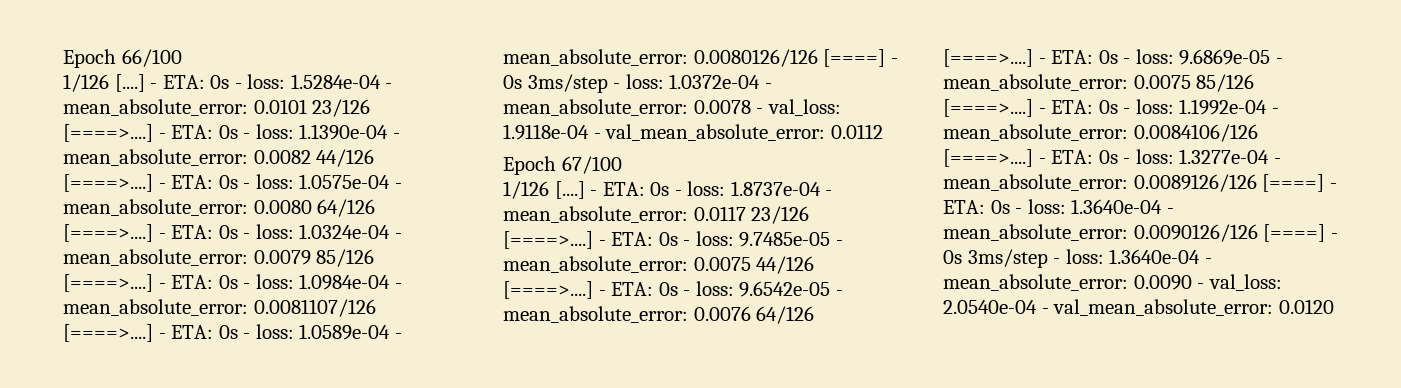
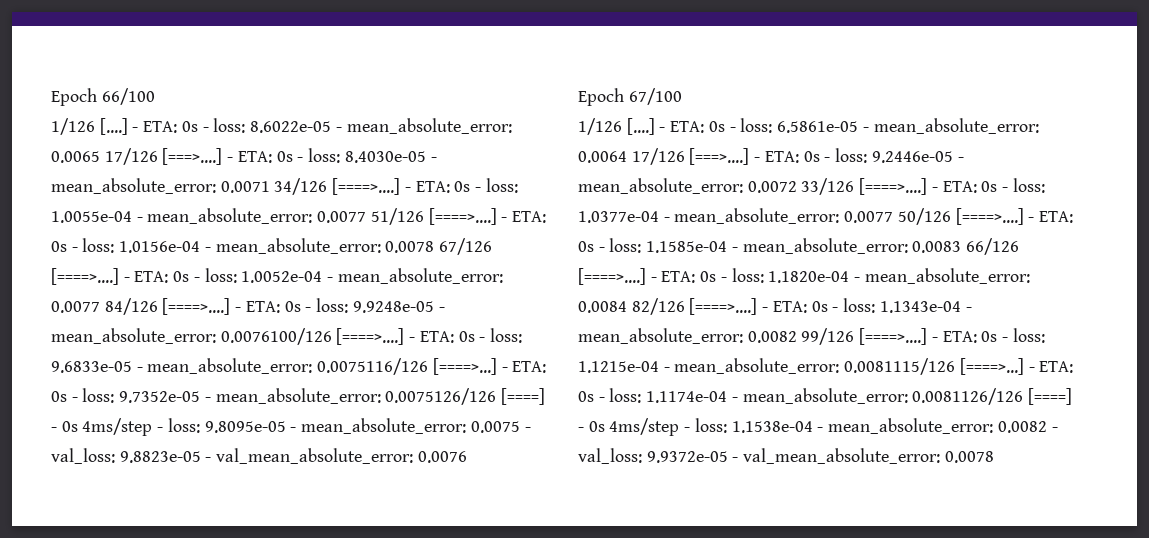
- - ETA: 0s - loss: 1.5284e-04 - mean_absolute_error: 0.0101 23/126 [====>....] - ETA: 0s - loss: 1.1390e-04 - mean_absolute_error: 0.0082 44/126 [====>....] - ETA: 0s - loss: 1.0575e-04 - mean_absolute_error: 0.0080 64/126 [====>....] - ETA: 0s - loss: 1.0324e-04 - mean_absolute_error: 0.0079 85/126 [====>....] - ETA: 0s - loss: 1.0984e-04 - mean_absolute_error: 0.0081107/126 [====>....] - ETA: 0s - loss: 1.0589e-04 - mean_absolute_error: 0.0080126/126 [====] - 0s 3ms/step - loss: 1.0372e-04 - mean_absolute_error: 0.0078 - val_loss: 1.9118e-04 - val_mean_absolute_error: 0.0112
+ - ETA: 0s - loss: 8.6022e-05 - mean_absolute_error: 0.0065 17/126 [===>....] - ETA: 0s - loss: 8.4030e-05 - mean_absolute_error: 0.0071 34/126 [====>....] - ETA: 0s - loss: 1.0055e-04 - mean_absolute_error: 0.0077 51/126 [====>....] - ETA: 0s - loss: 1.0156e-04 - mean_absolute_error: 0.0078 67/126 [====>....] - ETA: 0s - loss: 1.0052e-04 - mean_absolute_error: 0.0077 84/126 [====>....] - ETA: 0s - loss: 9.9248e-05 - mean_absolute_error: 0.0076100/126 [====>....] - ETA: 0s - loss: 9.6833e-05 - mean_absolute_error: 0.0075116/126 [====>...] - ETA: 0s - loss: 9.7352e-05 - mean_absolute_error: 0.0075126/126 [====] - 0s 4ms/step - loss: 9.8095e-05 - mean_absolute_error: 0.0075 - val_loss: 9.8823e-05 - val_mean_absolute_error: 0.0076
- - ETA: 0s - loss: 1.8737e-04 - mean_absolute_error: 0.0117 23/126 [====>....] - ETA: 0s - loss: 9.7485e-05 - mean_absolute_error: 0.0075 44/126 [====>....] - ETA: 0s - loss: 9.6542e-05 - mean_absolute_error: 0.0076 64/126 [====>....] - ETA: 0s - loss: 9.6869e-05 - mean_absolute_error: 0.0075 85/126 [====>....] - ETA: 0s - loss: 1.1992e-04 - mean_absolute_error: 0.0084106/126 [====>....] - ETA: 0s - loss: 1.3277e-04 - mean_absolute_error: 0.0089126/126 [====] - ETA: 0s - loss: 1.3640e-04 - mean_absolute_error: 0.0090126/126 [====] - 0s 3ms/step - loss: 1.3640e-04 - mean_absolute_error: 0.0090 - val_loss: 2.0540e-04 - val_mean_absolute_error: 0.0120
+ - ETA: 0s - loss: 6.5861e-05 - mean_absolute_error: 0.0064 17/126 [===>....] - ETA: 0s - loss: 9.2446e-05 - mean_absolute_error: 0.0072 33/126 [====>....] - ETA: 0s - loss: 1.0377e-04 - mean_absolute_error: 0.0077 50/126 [====>....] - ETA: 0s - loss: 1.1585e-04 - mean_absolute_error: 0.0083 66/126 [====>....] - ETA: 0s - loss: 1.1820e-04 - mean_absolute_error: 0.0084 82/126 [====>....] - ETA: 0s - loss: 1.1343e-04 - mean_absolute_error: 0.0082 99/126 [====>....] - ETA: 0s - loss: 1.1215e-04 - mean_absolute_error: 0.0081115/126 [====>...] - ETA: 0s - loss: 1.1174e-04 - mean_absolute_error: 0.0081126/126 [====] - 0s 4ms/step - loss: 1.1538e-04 - mean_absolute_error: 0.0082 - val_loss: 9.9372e-05 - val_mean_absolute_error: 0.0078

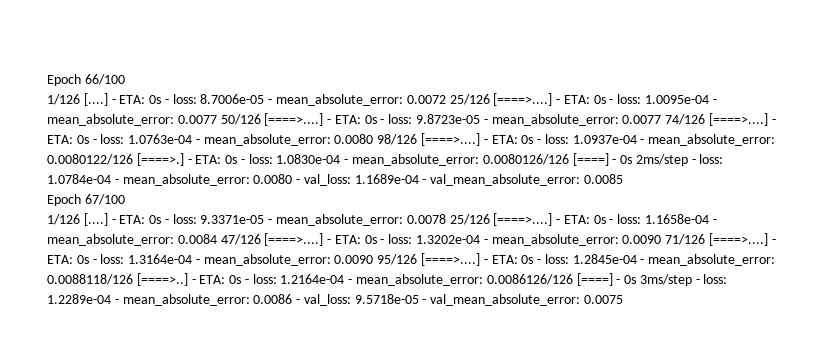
- - ETA: 0s - loss: 8.6022e-05 - mean_absolute_error: 0.0065 17/126 [===>....] - ETA: 0s - loss: 8.4030e-05 - mean_absolute_error: 0.0071 34/126 [====>....] - ETA: 0s - loss: 1.0055e-04 - mean_absolute_error: 0.0077 51/126 [====>....] - ETA: 0s - loss: 1.0156e-04 - mean_absolute_error: 0.0078 67/126 [====>....] - ETA: 0s - loss: 1.0052e-04 - mean_absolute_error: 0.0077 84/126 [====>....] - ETA: 0s - loss: 9.9248e-05 - mean_absolute_error: 0.0076100/126 [====>....] - ETA: 0s - loss: 9.6833e-05 - mean_absolute_error: 0.0075116/126 [====>...] - ETA: 0s - loss: 9.7352e-05 - mean_absolute_error: 0.0075126/126 [====] - 0s 4ms/step - loss: 9.8095e-05 - mean_absolute_error: 0.0075 - val_loss: 9.8823e-05 - val_mean_absolute_error: 0.0076
+ - ETA: 0s - loss: 8.7006e-05 - mean_absolute_error: 0.0072 25/126 [====>....] - ETA: 0s - loss: 1.0095e-04 - mean_absolute_error: 0.0077 50/126 [====>....] - ETA: 0s - loss: 9.8723e-05 - mean_absolute_error: 0.0077 74/126 [====>....] - ETA: 0s - loss: 1.0763e-04 - mean_absolute_error: 0.0080 98/126 [====>....] - ETA: 0s - loss: 1.0937e-04 - mean_absolute_error: 0.0080122/126 [====>.] - ETA: 0s - loss: 1.0830e-04 - mean_absolute_error: 0.0080126/126 [====] - 0s 2ms/step - loss: 1.0784e-04 - mean_absolute_error: 0.0080 - val_loss: 1.1689e-04 - val_mean_absolute_error: 0.0085
- - ETA: 0s - loss: 6.5861e-05 - mean_absolute_error: 0.0064 17/126 [===>....] - ETA: 0s - loss: 9.2446e-05 - mean_absolute_error: 0.0072 33/126 [====>....] - ETA: 0s - loss: 1.0377e-04 - mean_absolute_error: 0.0077 50/126 [====>....] - ETA: 0s - loss: 1.1585e-04 - mean_absolute_error: 0.0083 66/126 [====>....] - ETA: 0s - loss: 1.1820e-04 - mean_absolute_error: 0.0084 82/126 [====>....] - ETA: 0s - loss: 1.1343e-04 - mean_absolute_error: 0.0082 99/126 [====>....] - ETA: 0s - loss: 1.1215e-04 - mean_absolute_error: 0.0081115/126 [====>...] - ETA: 0s - loss: 1.1174e-04 - mean_absolute_error: 0.0081126/126 [====] - 0s 4ms/step - loss: 1.1538e-04 - mean_absolute_error: 0.0082 - val_loss: 9.9372e-05 - val_mean_absolute_error: 0.0078
+ - ETA: 0s - loss: 9.3371e-05 - mean_absolute_error: 0.0078 25/126 [====>....] - ETA: 0s - loss: 1.1658e-04 - mean_absolute_error: 0.0084 47/126 [====>....] - ETA: 0s - loss: 1.3202e-04 - mean_absolute_error: 0.0090 71/126 [====>....] - ETA: 0s - loss: 1.3164e-04 - mean_absolute_error: 0.0090 95/126 [====>....] - ETA: 0s - loss: 1.2845e-04 - mean_absolute_error: 0.0088118/126 [====>..] - ETA: 0s - loss: 1.2164e-04 - mean_absolute_error: 0.0086126/126 [====] - 0s 3ms/step - loss: 1.2289e-04 - mean_absolute_error: 0.0086 - val_loss: 9.5718e-05 - val_mean_absolute_error: 0.0075

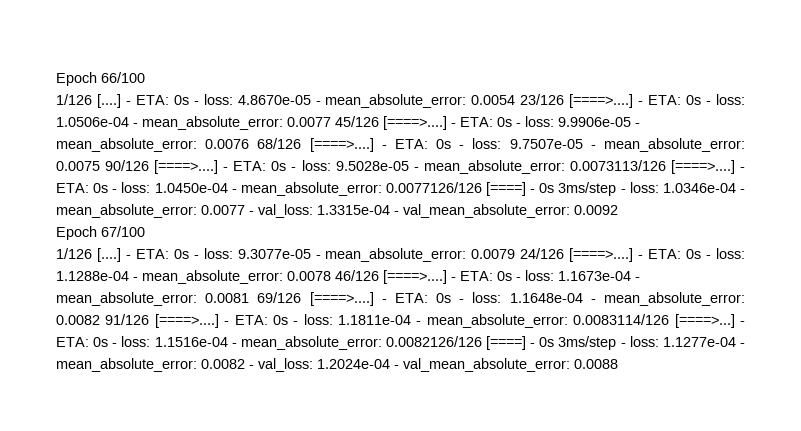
- - ETA: 0s - loss: 8.7006e-05 - mean_absolute_error: 0.0072 25/126 [====>....] - ETA: 0s - loss: 1.0095e-04 - mean_absolute_error: 0.0077 50/126 [====>....] - ETA: 0s - loss: 9.8723e-05 - mean_absolute_error: 0.0077 74/126 [====>....] - ETA: 0s - loss: 1.0763e-04 - mean_absolute_error: 0.0080 98/126 [====>....] - ETA: 0s - loss: 1.0937e-04 - mean_absolute_error: 0.0080122/126 [====>.] - ETA: 0s - loss: 1.0830e-04 - mean_absolute_error: 0.0080126/126 [====] - 0s 2ms/step - loss: 1.0784e-04 - mean_absolute_error: 0.0080 - val_loss: 1.1689e-04 - val_mean_absolute_error: 0.0085
+ - ETA: 0s - loss: 4.8670e-05 - mean_absolute_error: 0.0054 23/126 [====>....] - ETA: 0s - loss: 1.0506e-04 - mean_absolute_error: 0.0077 45/126 [====>....] - ETA: 0s - loss: 9.9906e-05 - mean_absolute_error: 0.0076 68/126 [====>....] - ETA: 0s - loss: 9.7507e-05 - mean_absolute_error: 0.0075 90/126 [====>....] - ETA: 0s - loss: 9.5028e-05 - mean_absolute_error: 0.0073113/126 [====>....] - ETA: 0s - loss: 1.0450e-04 - mean_absolute_error: 0.0077126/126 [====] - 0s 3ms/step - loss: 1.0346e-04 - mean_absolute_error: 0.0077 - val_loss: 1.3315e-04 - val_mean_absolute_error: 0.0092
- - ETA: 0s - loss: 9.3371e-05 - mean_absolute_error: 0.0078 25/126 [====>....] - ETA: 0s - loss: 1.1658e-04 - mean_absolute_error: 0.0084 47/126 [====>....] - ETA: 0s - loss: 1.3202e-04 - mean_absolute_error: 0.0090 71/126 [====>....] - ETA: 0s - loss: 1.3164e-04 - mean_absolute_error: 0.0090 95/126 [====>....] - ETA: 0s - loss: 1.2845e-04 - mean_absolute_error: 0.0088118/126 [====>..] - ETA: 0s - loss: 1.2164e-04 - mean_absolute_error: 0.0086126/126 [====] - 0s 3ms/step - loss: 1.2289e-04 - mean_absolute_error: 0.0086 - val_loss: 9.5718e-05 - val_mean_absolute_error: 0.0075
+ - ETA: 0s - loss: 9.3077e-05 - mean_absolute_error: 0.0079 24/126 [====>....] - ETA: 0s - loss: 1.1288e-04 - mean_absolute_error: 0.0078 46/126 [====>....] - ETA: 0s - loss: 1.1673e-04 - mean_absolute_error: 0.0081 69/126 [====>....] - ETA: 0s - loss: 1.1648e-04 - mean_absolute_error: 0.0082 91/126 [====>....] - ETA: 0s - loss: 1.1811e-04 - mean_absolute_error: 0.0083114/126 [====>...] - ETA: 0s - loss: 1.1516e-04 - mean_absolute_error: 0.0082126/126 [====] - 0s 3ms/step - loss: 1.1277e-04 - mean_absolute_error: 0.0082 - val_loss: 1.2024e-04 - val_mean_absolute_error: 0.0088

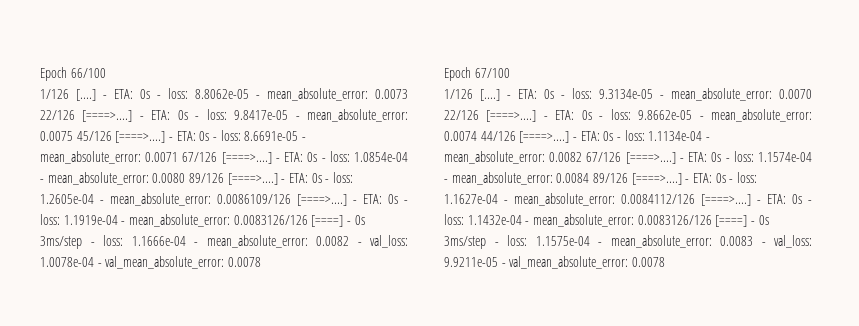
- - ETA: 0s - loss: 4.8670e-05 - mean_absolute_error: 0.0054 23/126 [====>....] - ETA: 0s - loss: 1.0506e-04 - mean_absolute_error: 0.0077 45/126 [====>....]
+ - ETA: 0s - loss: 8.8062e-05 - mean_absolute_error: 0.0073 22/126 [====>....] - ETA: 0s - loss: 9.8417e-05 - mean_absolute_error: 0.0075 45/126 [====>....]
- - ETA: 0s - loss: 9.9906e-05 - mean_absolute_error: 0.0076 68/126 [====>....] - ETA: 0s - loss: 9.7507e-05 - mean_absolute_error: 0.0075 90/126 [====>....] - ETA: 0s - loss: 9.5028e-05 - mean_absolute_error: 0.0073113/126 [====>....] - ETA: 0s - loss: 1.0450e-04 - mean_absolute_error: 0.0077126/126 [====] - 0s 3ms/step - loss: 1.0346e-04 - mean_absolute_error: 0.0077 - val_loss: 1.3315e-04 - val_mean_absolute_error: 0.0092
+ - ETA: 0s - loss: 8.6691e-05 - mean_absolute_error: 0.0071 67/126 [====>....] - ETA: 0s - loss: 1.0854e-04 - mean_absolute_error: 0.0080 89/126 [====>....] - ETA: 0s - loss: 1.2605e-04 - mean_absolute_error: 0.0086109/126 [====>....] - ETA: 0s - loss: 1.1919e-04 - mean_absolute_error: 0.0083126/126 [====] - 0s 3ms/step - loss: 1.1666e-04 - mean_absolute_error: 0.0082 - val_loss: 1.0078e-04 - val_mean_absolute_error: 0.0078
- - ETA: 0s - loss: 9.3077e-05 - mean_absolute_error: 0.0079 24/126 [====>....] - ETA: 0s - loss: 1.1288e-04 - mean_absolute_error: 0.0078 46/126 [====>....] - ETA: 0s - loss: 1.1673e-04 - mean_absolute_error: 0.0081 69/126 [====>....] - ETA: 0s - loss: 1.1648e-04 - mean_absolute_error: 0.0082 91/126 [====>....] - ETA: 0s - loss: 1.1811e-04 - mean_absolute_error: 0.0083114/126 [====>...] - ETA: 0s - loss: 1.1516e-04 - mean_absolute_error: 0.0082126/126 [====] - 0s 3ms/step - loss: 1.1277e-04 - mean_absolute_error: 0.0082 - val_loss: 1.2024e-04 - val_mean_absolute_error: 0.0088
+ - ETA: 0s - loss: 9.3134e-05 - mean_absolute_error: 0.0070 22/126 [====>....] - ETA: 0s - loss: 9.8662e-05 - mean_absolute_error: 0.0074 44/126 [====>....] - ETA: 0s - loss: 1.1134e-04 - mean_absolute_error: 0.0082 67/126 [====>....] - ETA: 0s - loss: 1.1574e-04 - mean_absolute_error: 0.0084 89/126 [====>....] - ETA: 0s - loss: 1.1627e-04 - mean_absolute_error: 0.0084112/126 [====>....] - ETA: 0s - loss: 1.1432e-04 - mean_absolute_error: 0.0083126/126 [====] - 0s 3ms/step - loss: 1.1575e-04 - mean_absolute_error: 0.0083 - val_loss: 9.9211e-05 - val_mean_absolute_error: 0.0078

